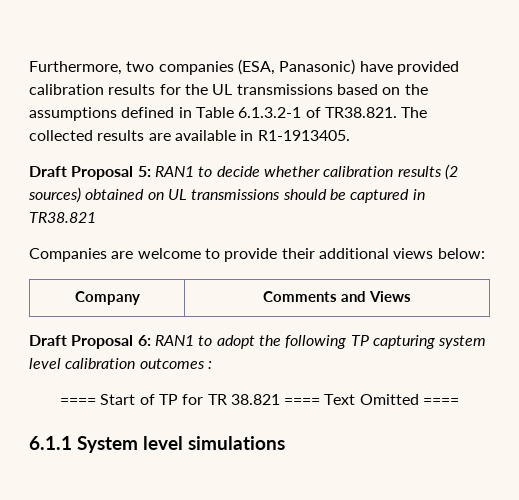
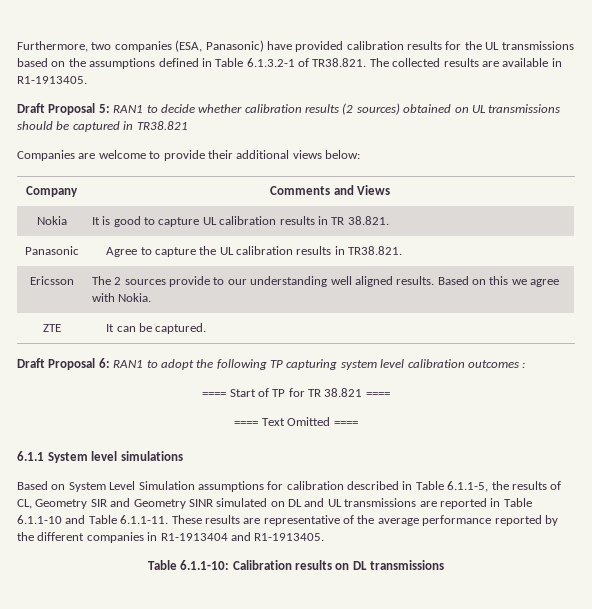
+ Nokia | It is good to capture UL calibration results in TR 38.821.
+ Panasonic | Agree to capture the UL calibration results in TR38.821.
+ Ericsson | The 2 sources provide to our understanding well aligned results. Based on this we agree with Nokia.
+ ZTE | It can be captured.
- ==== Start of TP for TR 38.821 ==== Text Omitted ====
+ ==== Start of TP for TR 38.821 ====
+ ==== Text Omitted ====
+ Based on System Level Simulation assumptions for calibration described in Table 6.1.1-5, the results of CL, Geometry SIR and Geometry SINR simulated on DL and UL transmissions are reported in Table 6.1.1-10 and Table 6.1.1-11. These results are representative of the average performance reported by the different companies in R1-1913404 and R1-1913405.
+ Table 6.1.1-10: Calibration results on DL transmissions

